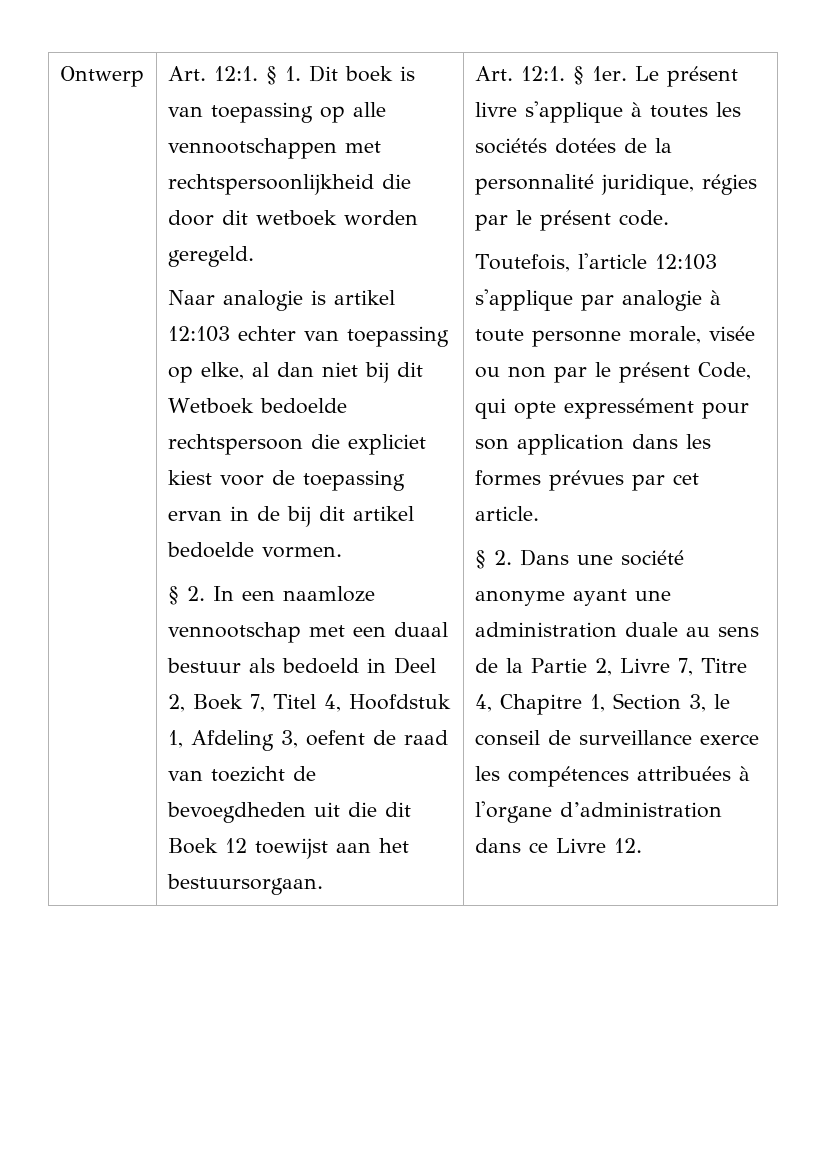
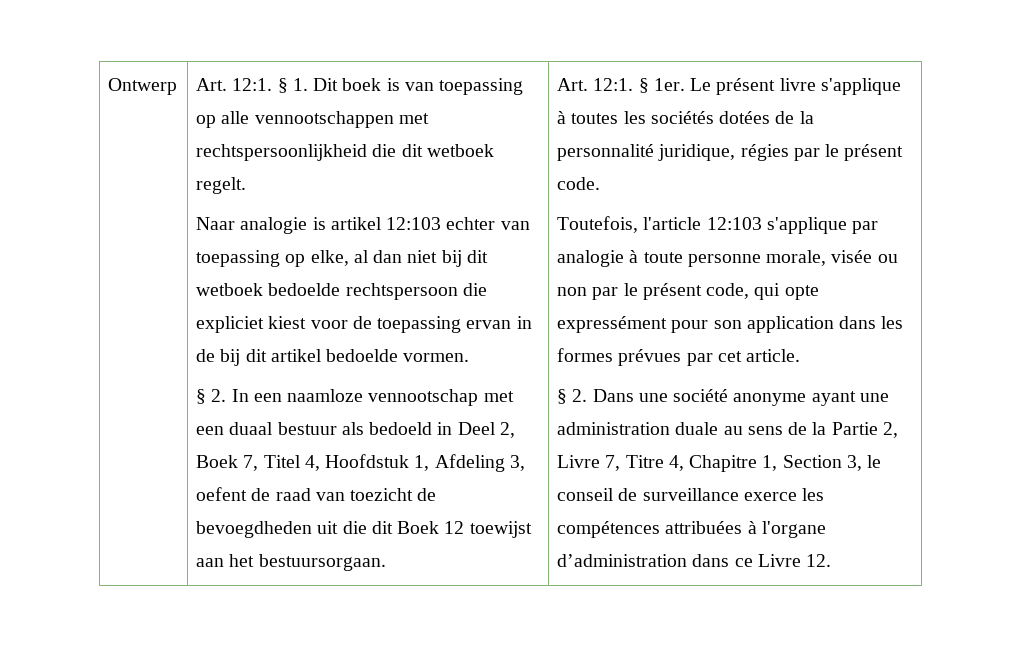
- § 1. Dit boek is van toepassing op alle vennootschappen met rechtspersoonlijkheid die door dit wetboek worden geregeld.
+ § 1. Dit boek is van toepassing op alle vennootschappen met rechtspersoonlijkheid die dit wetboek regelt.
- Naar analogie is artikel 12:103 echter van toepassing op elke, al dan niet bij dit Wetboek bedoelde rechtspersoon die expliciet kiest voor de toepassing ervan in de bij dit artikel bedoelde vormen.
+ Naar analogie is artikel 12:103 echter van toepassing op elke, al dan niet bij dit wetboek bedoelde rechtspersoon die expliciet kiest voor de toepassing ervan in de bij dit artikel bedoelde vormen.
- Toutefois, l'article 12:103 s'applique par analogie à toute personne morale, visée ou non par le présent Code, qui opte expressément pour son application dans les formes prévues par cet article.
+ Toutefois, l'article 12:103 s'applique par analogie à toute personne morale, visée ou non par le présent code, qui opte expressément pour son application dans les formes prévues par cet article.

